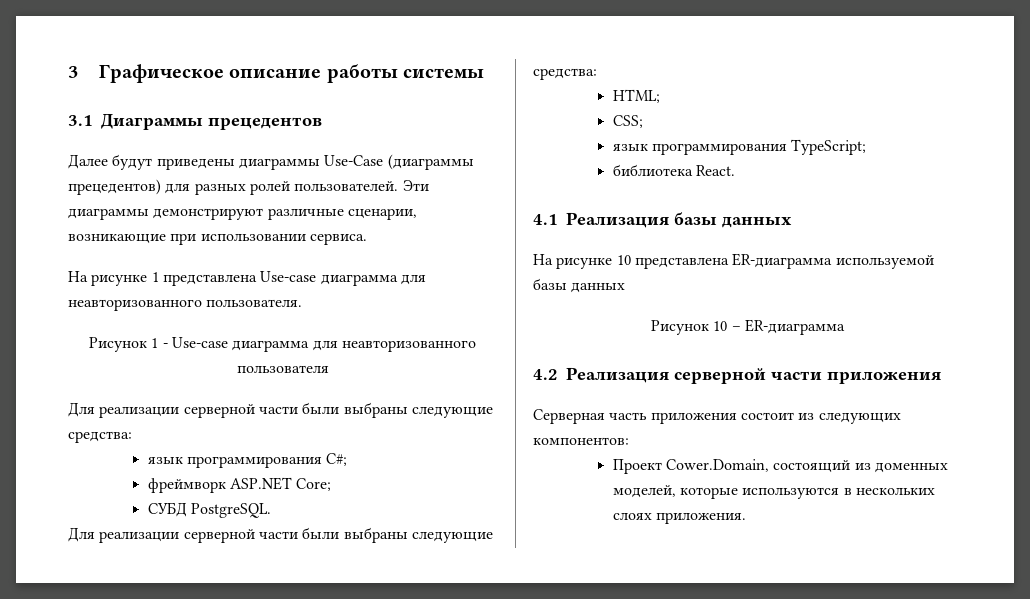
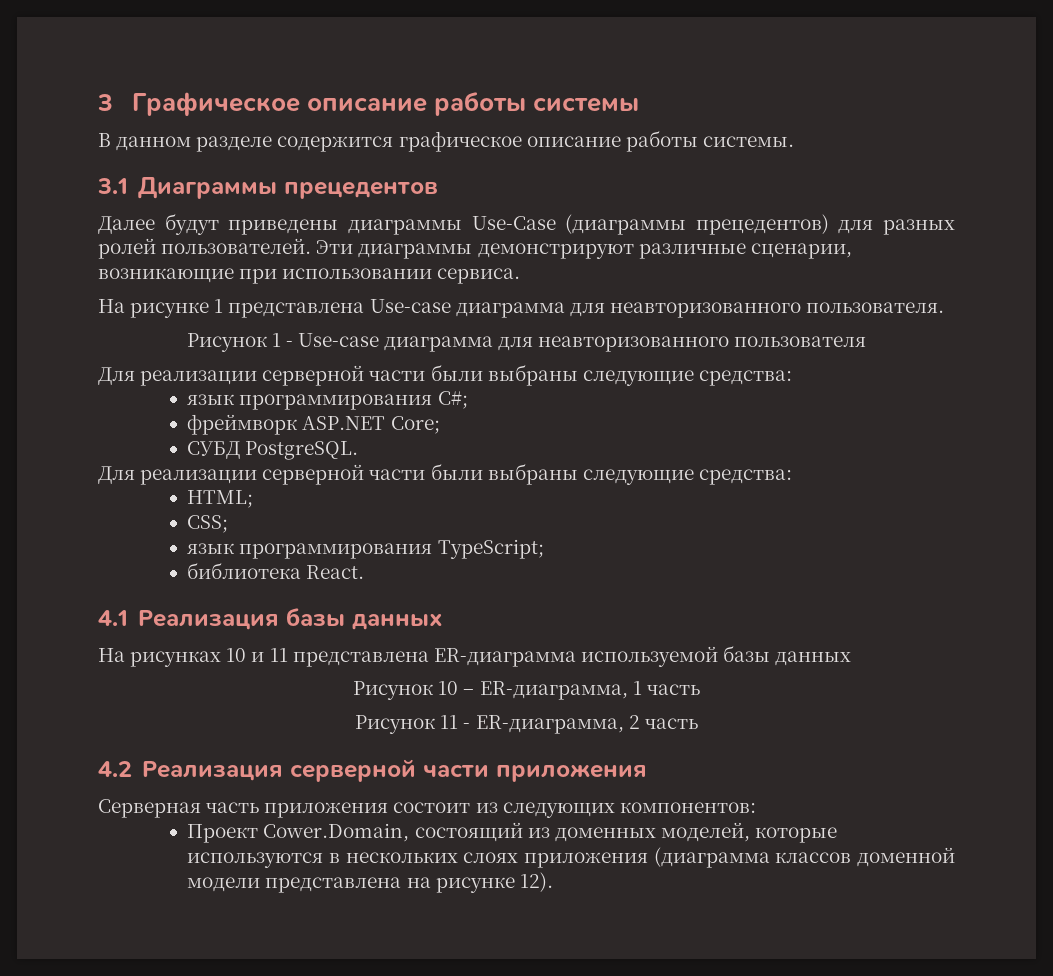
+ В данном разделе содержится графическое описание работы системы.
- На рисунке 10 представлена ER-диаграмма используемой базы данных
+ На рисунках 10 и 11 представлена ER-диаграмма используемой базы данных
- Рисунок 10 – ER-диаграмма
+ Рисунок 10 – ER-диаграмма, 1 часть
+ Рисунок 11 - ER-диаграмма, 2 часть
- Проект Cower.Domain, состоящий из доменных моделей, которые используются в нескольких слоях приложения.
+ Проект Cower.Domain, состоящий из доменных моделей, которые используются в нескольких слоях приложения (диаграмма классов доменной модели представлена на рисунке 12).

